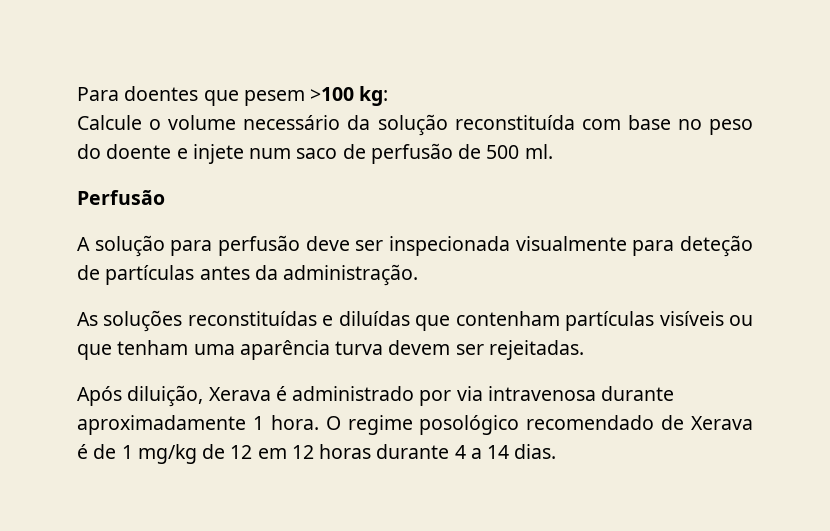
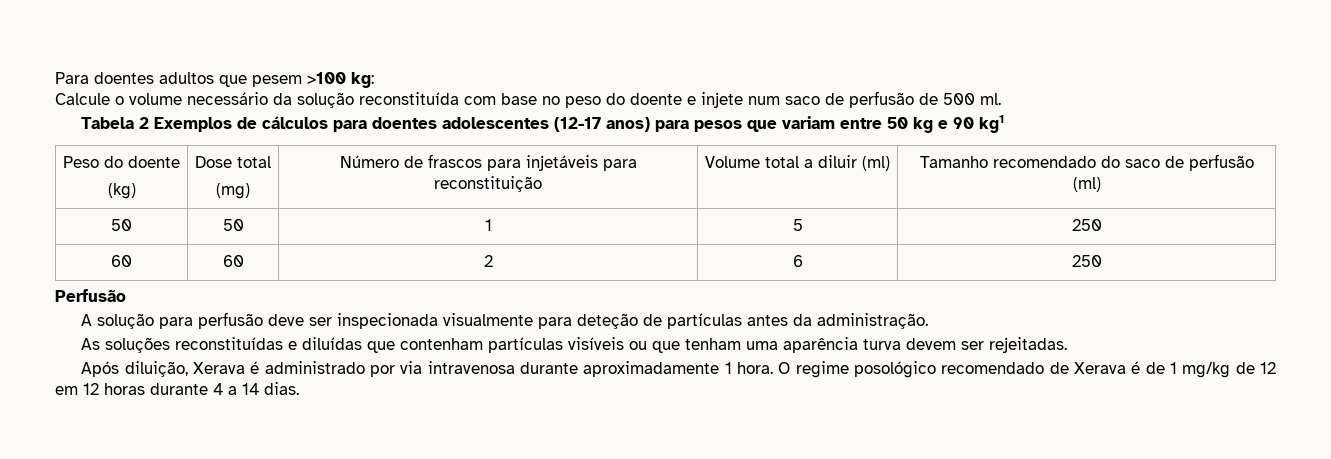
- Para doentes que pesem >100 kg:
+ Para doentes adultos que pesem >100 kg:
+ Tabela 2 Exemplos de cálculos para doentes adolescentes (12-17 anos) para pesos que variam entre 50 kg e 90 kg1
+ Peso do doente
+ (kg) | Dose total
+ (mg) | Número de frascos para injetáveis para reconstituição | Volume total a diluir (ml) | Tamanho recomendado do saco de perfusão (ml)
+ 50 | 50 | 1 | 5 | 250
+ 60 | 60 | 2 | 6 | 250

